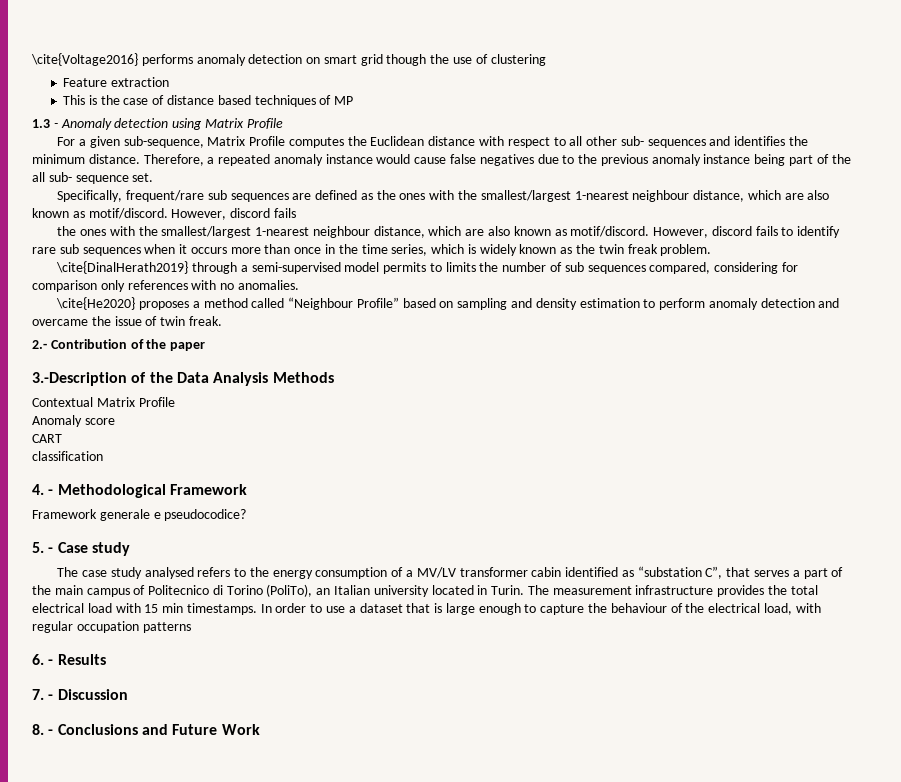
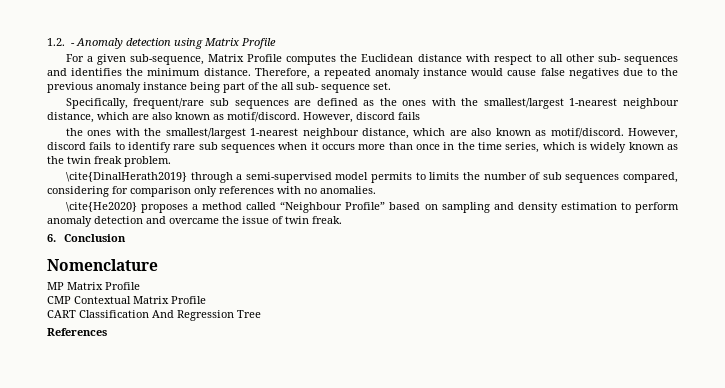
- \cite{Voltage2016} performs anomaly detection on smart grid though the use of clustering
- Feature extraction
- This is the case of distance based techniques of MP
- 1.3 - Anomaly detection using Matrix Profile
+ 1.2. - Anomaly detection using Matrix Profile
- 2.- Contribution of the paper
- 3.-Description of the Data Analysis Methods
- Contextual Matrix Profile
- Anomaly score
- CART
- classification
- 4. - Methodological Framework
- Framework generale e pseudocodice?
- 5. - Case study
- The case study analysed refers to the energy consumption of a MV/LV transformer cabin identified as “substation C”, that serves a part of the main campus of Politecnico di Torino (PoliTo), an Italian university located in Turin. The measurement infrastructure provides the total electrical load with 15 min timestamps. In order to use a dataset that is large enough to capture the behaviour of the electrical load, with regular occupation patterns
- 6. - Results
- 7. - Discussion
- 8. - Conclusions and Future Work
+ 6. Conclusion
+ Nomenclature
+ MP Matrix Profile
+ CMP Contextual Matrix Profile
+ CART Classification And Regression Tree
+ References

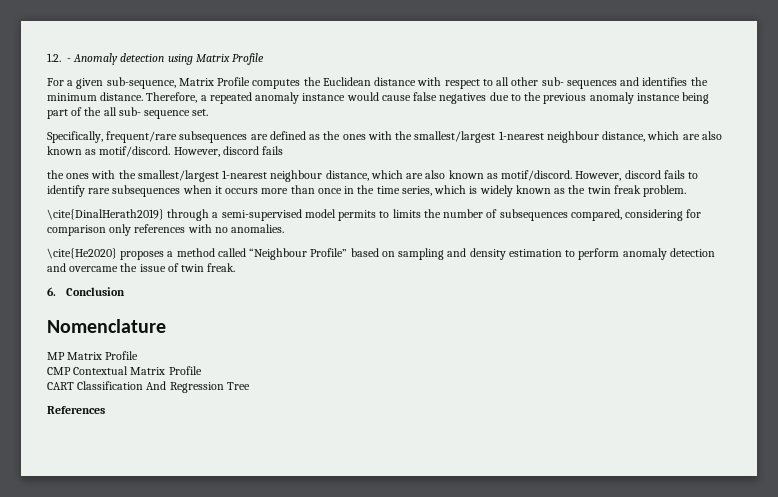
- Specifically, frequent/rare sub sequences are defined as the ones with the smallest/largest 1-nearest neighbour distance, which are also known as motif/discord.
+ Specifically, frequent/rare subsequences are defined as the ones with the smallest/largest 1-nearest neighbour distance, which are also known as motif/discord.
- However, discord fails to identify rare sub sequences when it occurs more than once in the time series, which is widely known as the twin freak problem.
+ However, discord fails to identify rare subsequences when it occurs more than once in the time series, which is widely known as the twin freak problem.
- \cite{DinalHerath2019} through a semi-supervised model permits to limits the number of sub sequences compared, considering for comparison only references with no anomalies.
+ \cite{DinalHerath2019} through a semi-supervised model permits to limits the number of subsequences compared, considering for comparison only references with no anomalies.

